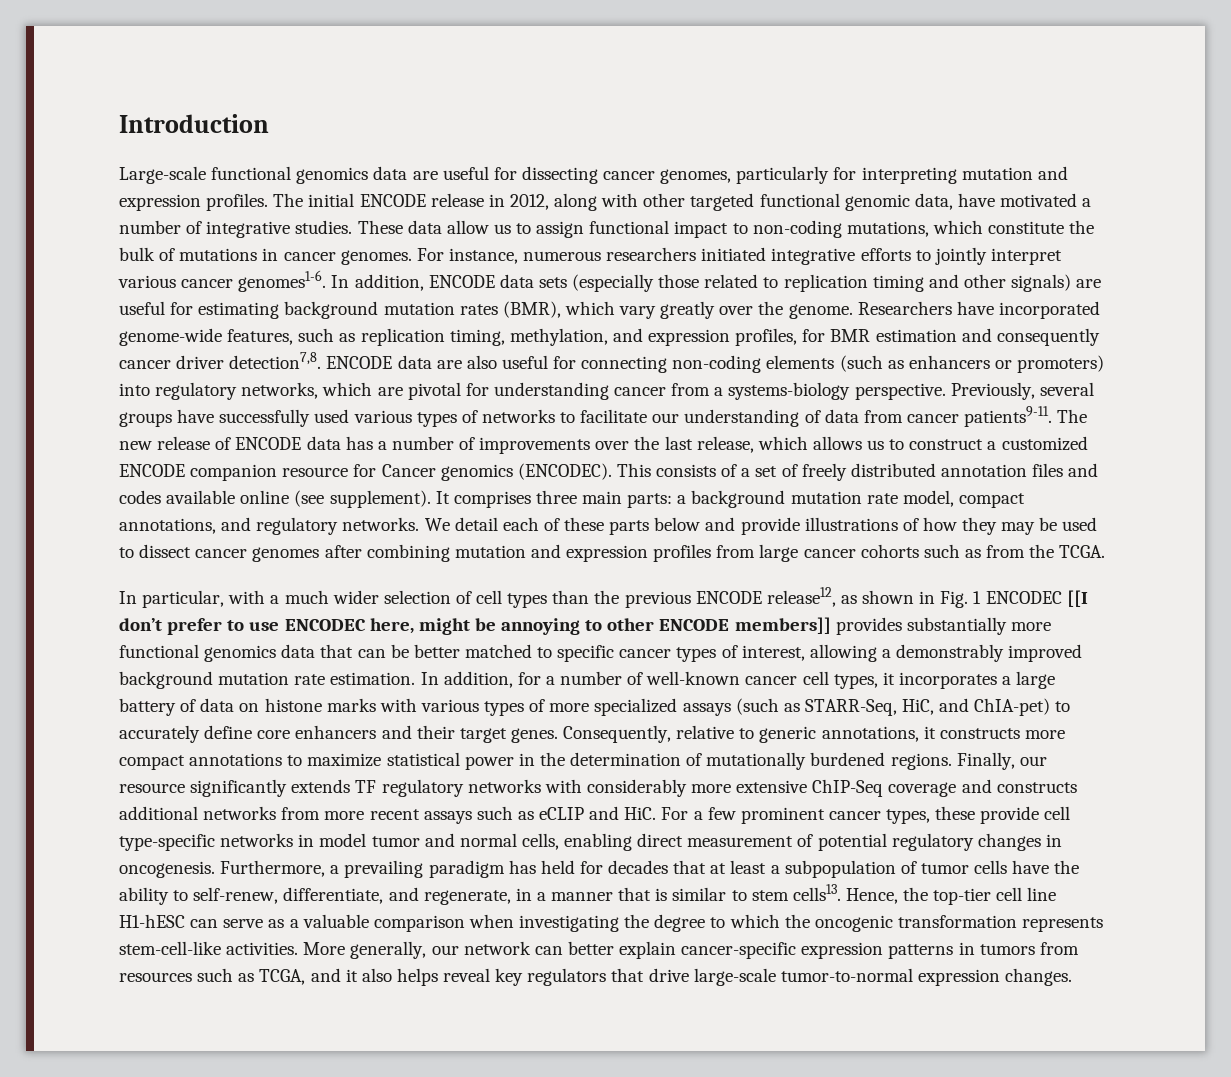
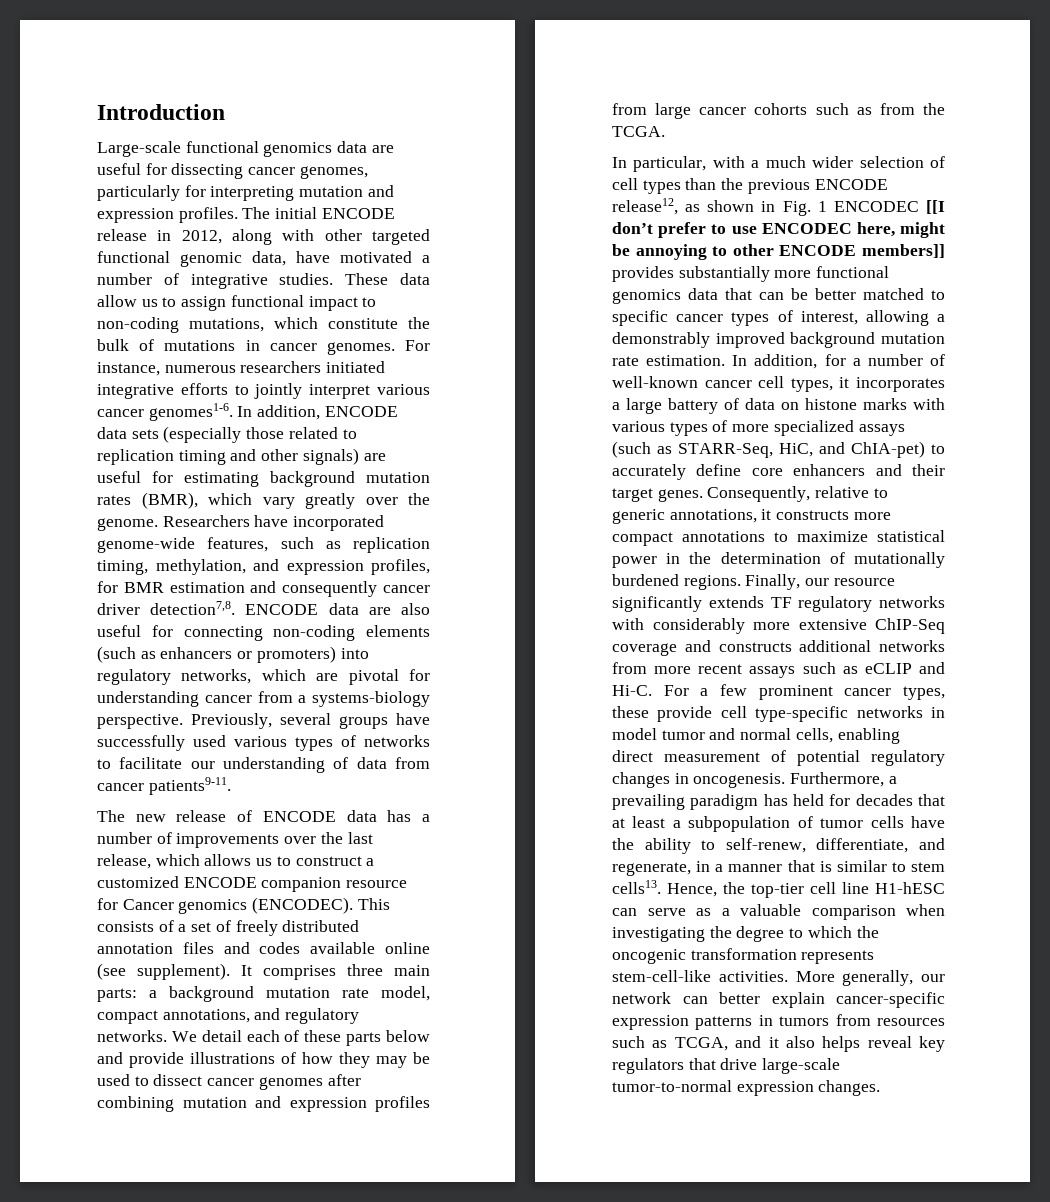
- Previously, several groups have successfully used various types of networks to facilitate our understanding of data from cancer patients9-11. The new release of ENCODE data has a number of improvements over the last release, which allows us to construct a customized ENCODE companion resource for Cancer genomics (ENCODEC).
+ Previously, several groups have successfully used various types of networks to facilitate our understanding of data from cancer patients9-11.
+ The new release of ENCODE data has a number of improvements over the last release, which allows us to construct a customized ENCODE companion resource for Cancer genomics (ENCODEC).
- Finally, our resource significantly extends TF regulatory networks with considerably more extensive ChIP-Seq coverage and constructs additional networks from more recent assays such as eCLIP and HiC. For a few prominent cancer types, these provide cell type-specific networks in model tumor and normal cells, enabling direct measurement of potential regulatory changes in oncogenesis.
+ Finally, our resource significantly extends TF regulatory networks with considerably more extensive ChIP-Seq coverage and constructs additional networks from more recent assays such as eCLIP and Hi-C. For a few prominent cancer types, these provide cell type-specific networks in model tumor and normal cells, enabling direct measurement of potential regulatory changes in oncogenesis.

